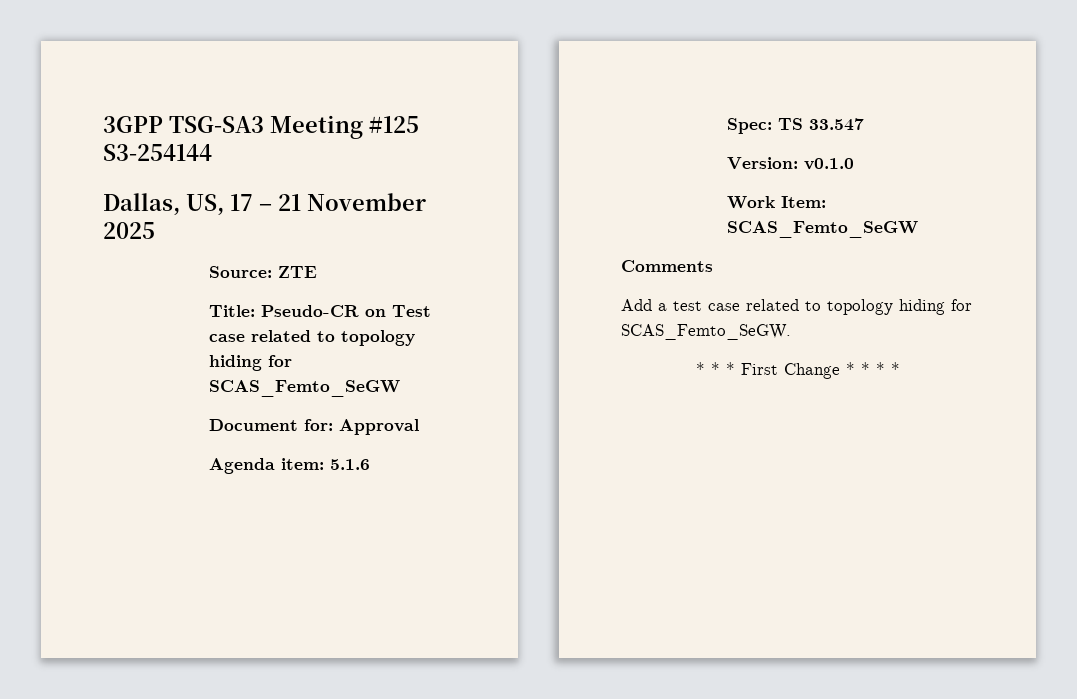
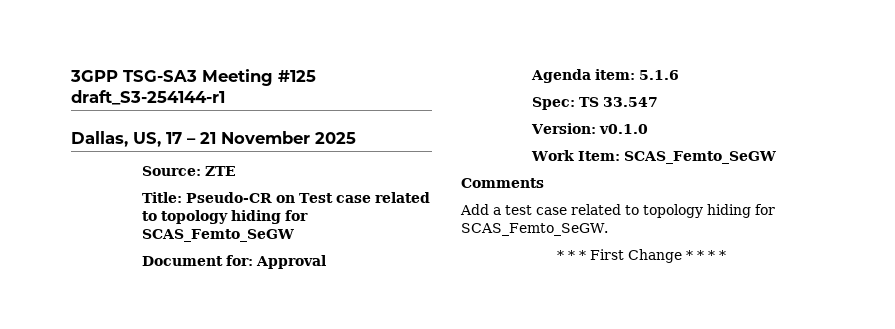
- 3GPP TSG-SA3 Meeting #125 S3-254144
+ 3GPP TSG-SA3 Meeting #125 draft_S3-254144-r1

